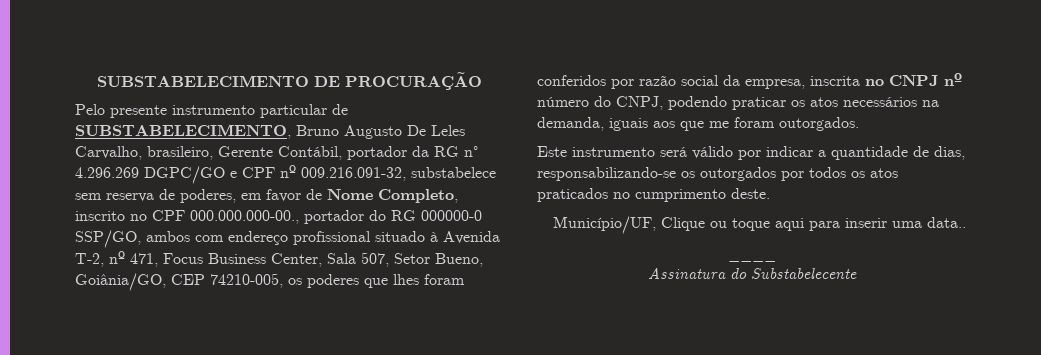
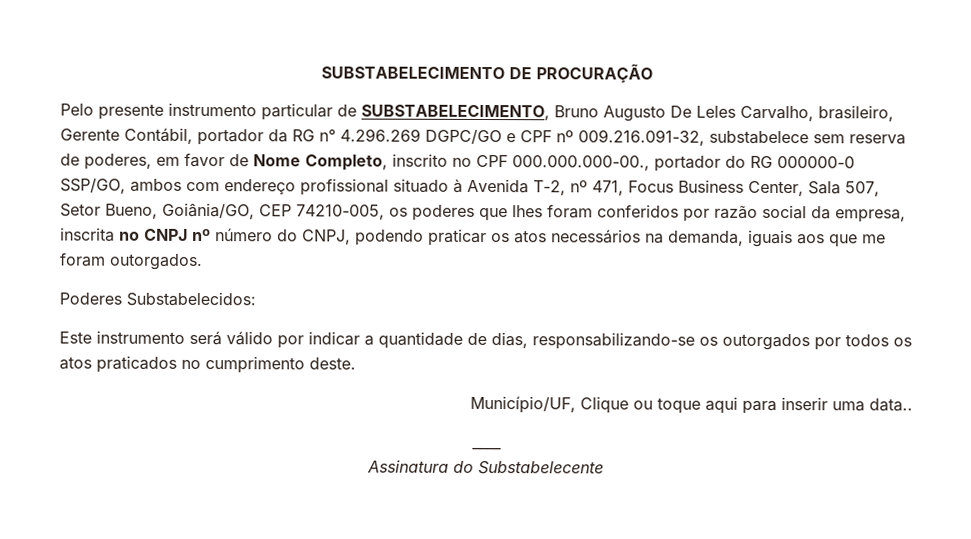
+ Poderes Substabelecidos:

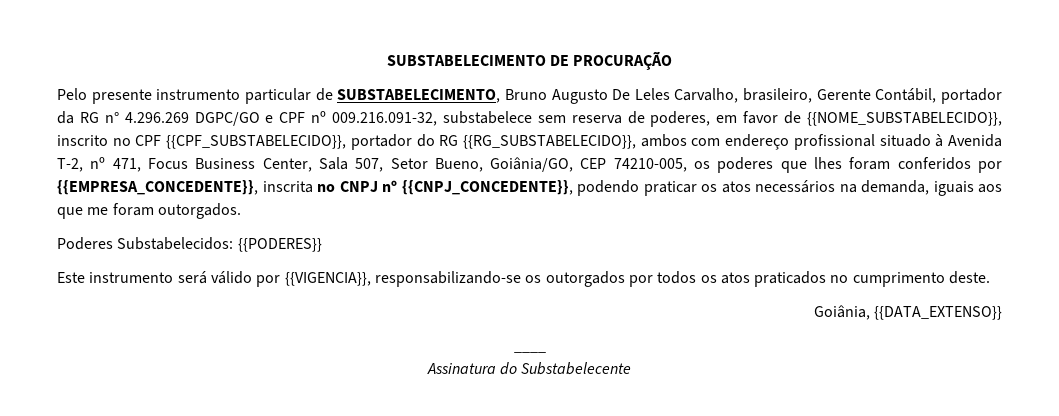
- Pelo presente instrumento particular de SUBSTABELECIMENTO, Bruno Augusto De Leles Carvalho, brasileiro, Gerente Contábil, portador da RG n° 4.296.269 DGPC/GO e CPF nº 009.216.091-32, substabelece sem reserva de poderes, em favor de Nome Completo, inscrito no CPF 000.000.000-00., portador do RG 000000-0 SSP/GO, ambos com endereço profissional situado à Avenida T-2, nº 471, Focus Business Center, Sala 507, Setor Bueno, Goiânia/GO, CEP 74210-005, os poderes que lhes foram conferidos por razão social da empresa, inscrita no CNPJ nº número do CNPJ, podendo praticar os atos necessários na demanda, iguais aos que me foram outorgados.
+ Pelo presente instrumento particular de SUBSTABELECIMENTO, Bruno Augusto De Leles Carvalho, brasileiro, Gerente Contábil, portador da RG n° 4.296.269 DGPC/GO e CPF nº 009.216.091-32, substabelece sem reserva de poderes, em favor de {{NOME_SUBSTABELECIDO}}, inscrito no CPF {{CPF_SUBSTABELECIDO}}, portador do RG {{RG_SUBSTABELECIDO}}, ambos com endereço profissional situado à Avenida T-2, nº 471, Focus Business Center, Sala 507, Setor Bueno, Goiânia/GO, CEP 74210-005, os poderes que lhes foram conferidos por {{EMPRESA_CONCEDENTE}}, inscrita no CNPJ nº {{CNPJ_CONCEDENTE}}, podendo praticar os atos necessários na demanda, iguais aos que me foram outorgados.
- Poderes Substabelecidos:
+ Poderes Substabelecidos: {{PODERES}}
- Este instrumento será válido por indicar a quantidade de dias, responsabilizando-se os outorgados por todos os atos praticados no cumprimento deste.
+ Este instrumento será válido por {{VIGENCIA}}, responsabilizando-se os outorgados por todos os atos praticados no cumprimento deste.
- Município/UF, Clique ou toque aqui para inserir uma data..
+ Goiânia, {{DATA_EXTENSO}}

